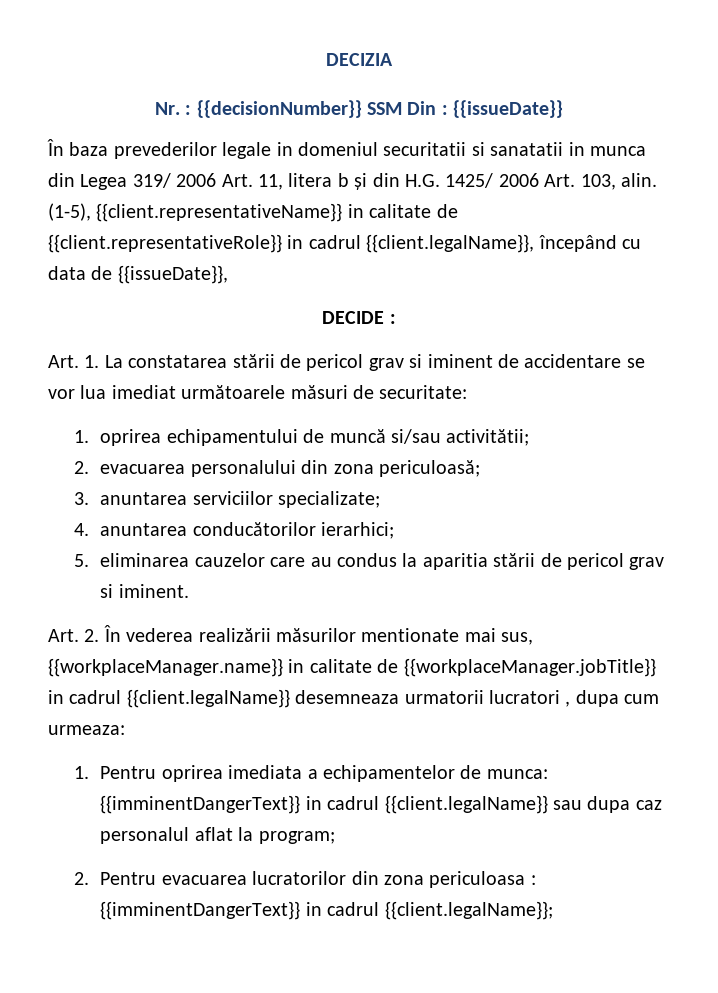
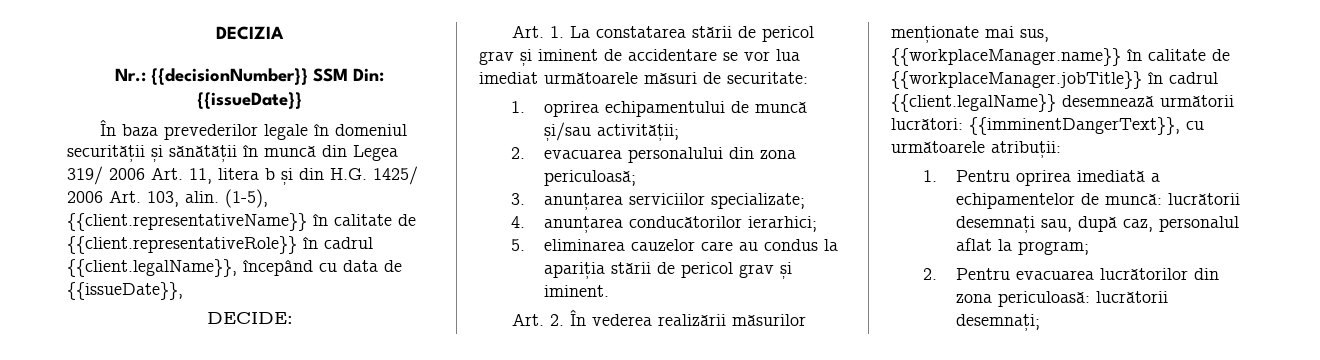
- Nr. : {{decisionNumber}} SSM Din : {{issueDate}}
+ Nr.: {{decisionNumber}} SSM Din: {{issueDate}}
- În baza prevederilor legale in domeniul securitatii si sanatatii in munca din Legea 319/ 2006 Art. 11, litera b și din H.G. 1425/ 2006 Art. 103, alin.
+ În baza prevederilor legale în domeniul securității și sănătății în muncă din Legea 319/ 2006 Art. 11, litera b și din H.G. 1425/ 2006 Art. 103, alin.
- (1-5), {{client.representativeName}} in calitate de {{client.representativeRole}} in cadrul {{client.legalName}}, începând cu data de {{issueDate}},
+ (1-5), {{client.representativeName}} în calitate de {{client.representativeRole}} în cadrul {{client.legalName}}, începând cu data de {{issueDate}},
- DECIDE :
+ DECIDE:
- Art. 1. La constatarea stării de pericol grav si iminent de accidentare se vor lua imediat următoarele măsuri de securitate:
+ Art. 1. La constatarea stării de pericol grav și iminent de accidentare se vor lua imediat următoarele măsuri de securitate:
- 1. oprirea echipamentului de muncă si/sau activitătii;
+ 1. oprirea echipamentului de muncă și/sau activității;
- 3. anuntarea serviciilor specializate;
+ 3. anunțarea serviciilor specializate;
- 4. anuntarea conducătorilor ierarhici;
+ 4. anunțarea conducătorilor ierarhici;
- 5. eliminarea cauzelor care au condus la aparitia stării de pericol grav si iminent.
+ 5. eliminarea cauzelor care au condus la apariția stării de pericol grav și iminent.
- Art. 2. În vederea realizării măsurilor mentionate mai sus, {{workplaceManager.name}} in calitate de {{workplaceManager.jobTitle}} in cadrul {{client.legalName}} desemneaza urmatorii lucratori , dupa cum urmeaza:
+ Art. 2. În vederea realizării măsurilor menționate mai sus, {{workplaceManager.name}} în calitate de {{workplaceManager.jobTitle}} în cadrul {{client.legalName}} desemnează următorii lucrători: {{imminentDangerText}}, cu următoarele atribuții:
- 1. Pentru oprirea imediata a echipamentelor de munca: {{imminentDangerText}} in cadrul {{client.legalName}} sau dupa caz personalul aflat la program;
+ 1. Pentru oprirea imediată a echipamentelor de muncă: lucrătorii desemnați sau, după caz, personalul aflat la program;
- 2. Pentru evacuarea lucratorilor din zona periculoasa : {{imminentDangerText}} in cadrul {{client.legalName}};
+ 2. Pentru evacuarea lucrătorilor din zona periculoasă: lucrătorii desemnați;

